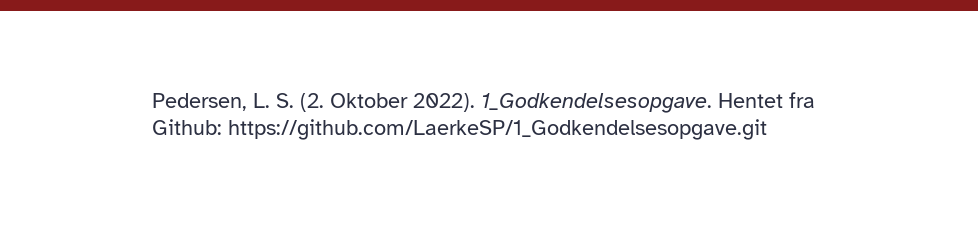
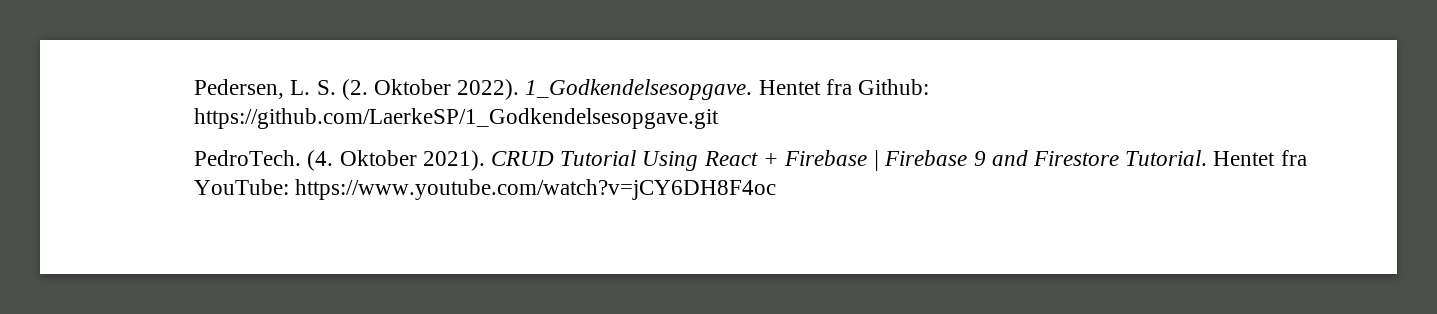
+ PedroTech. (4. Oktober 2021). CRUD Tutorial Using React + Firebase | Firebase 9 and Firestore Tutorial. Hentet fra YouTube: https://www.youtube.com/watch?v=jCY6DH8F4oc

